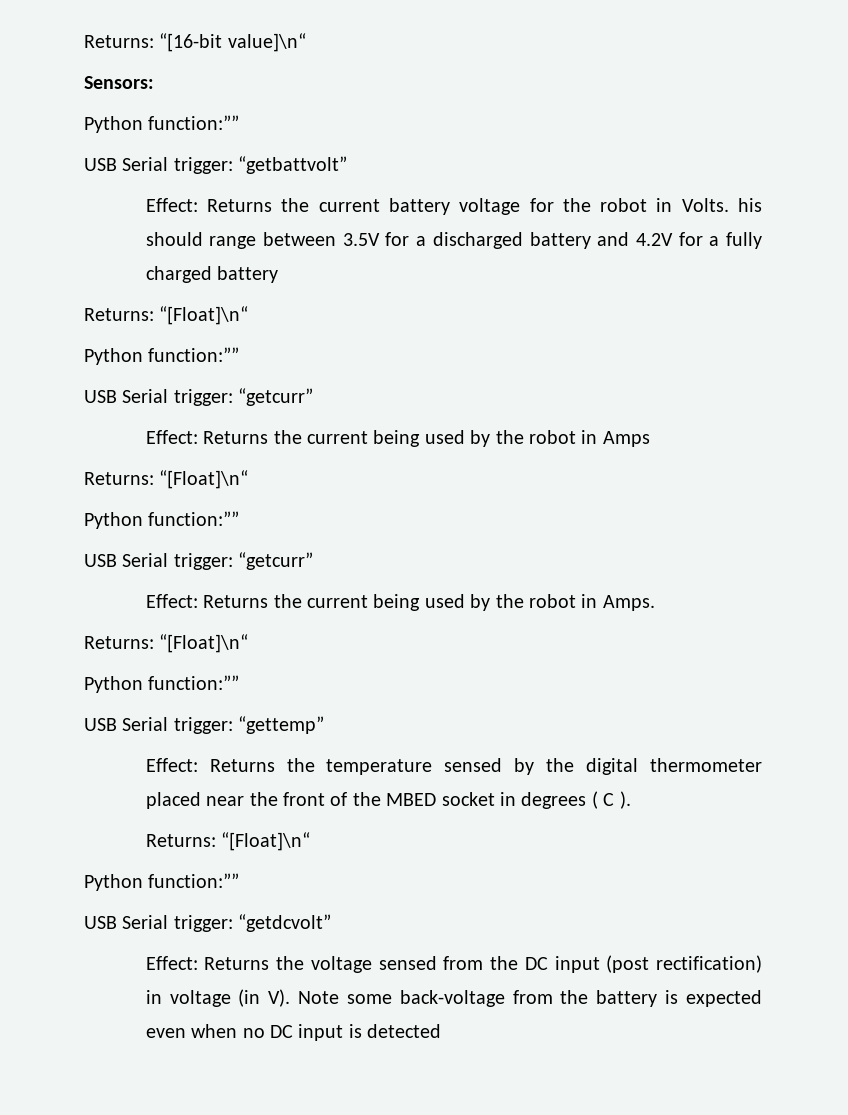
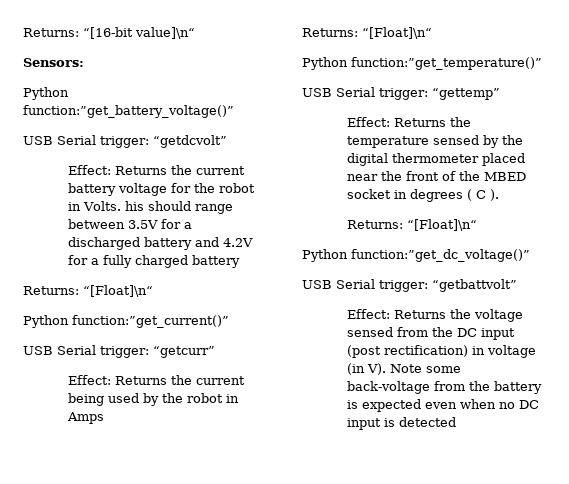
  Sensors:
- Python function:””
- USB Serial trigger: “getbattvolt”
+ Python function:”get_battery_voltage()”
+ USB Serial trigger: “getdcvolt”
  Effect: Returns the current battery voltage for the robot in Volts. his should range between 3.5V for a discharged battery and 4.2V for a fully charged battery
  Returns: “[Float]\n“
- Python function:””
+ Python function:”get_current()”
  Effect: Returns the current being used by the robot in Amps
  Returns: “[Float]\n“
- Python function:””
- USB Serial trigger: “getcurr”
- Effect: Returns the current being used by the robot in Amps.
- Returns: “[Float]\n“
- Python function:””
+ Python function:”get_temperature()”
  Effect: Returns the temperature sensed by the digital thermometer placed near the front of the MBED socket in degrees ( C ).
  Returns: “[Float]\n“
- Python function:””
- USB Serial trigger: “getdcvolt”
+ Python function:”get_dc_voltage()”
+ USB Serial trigger: “getbattvolt”

